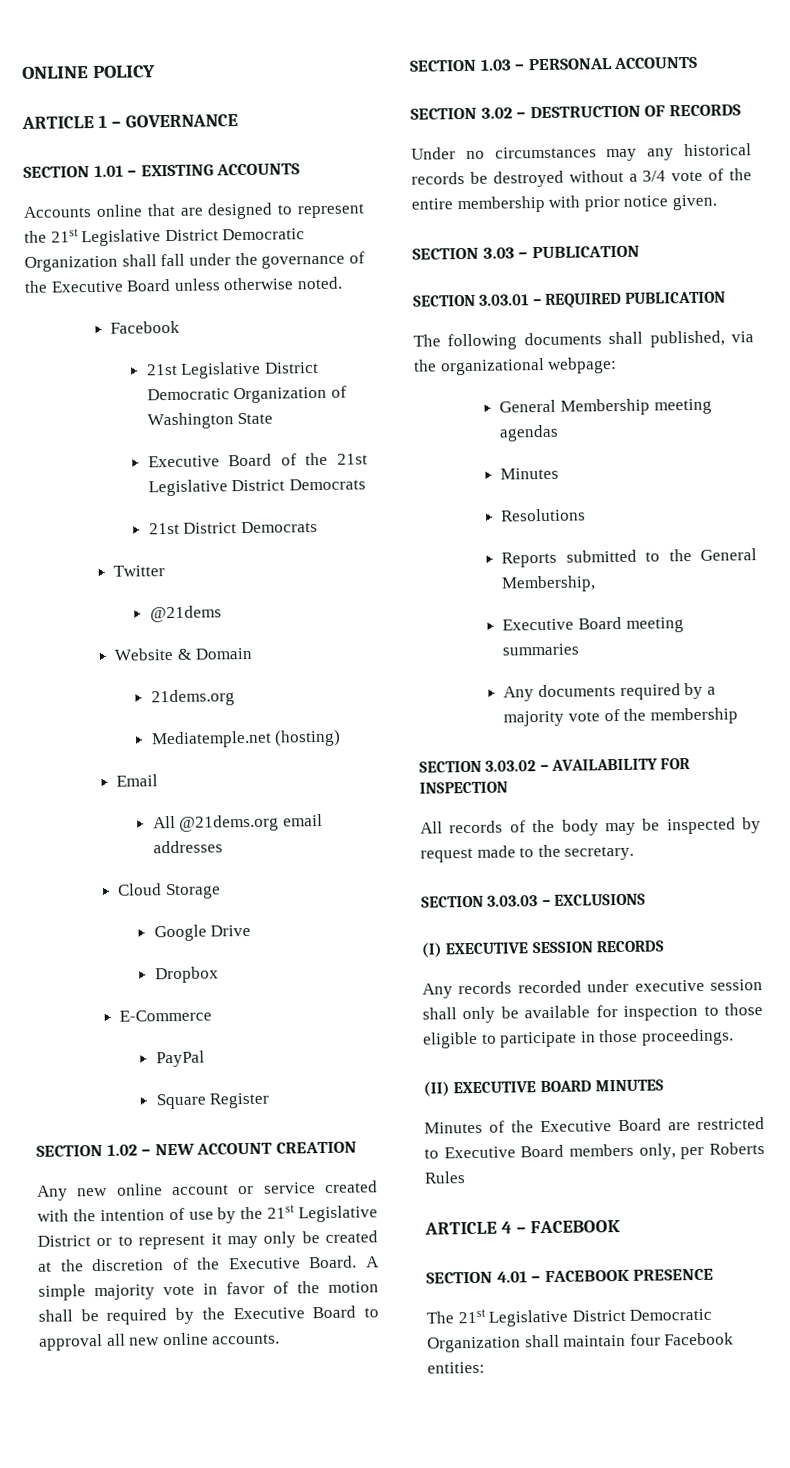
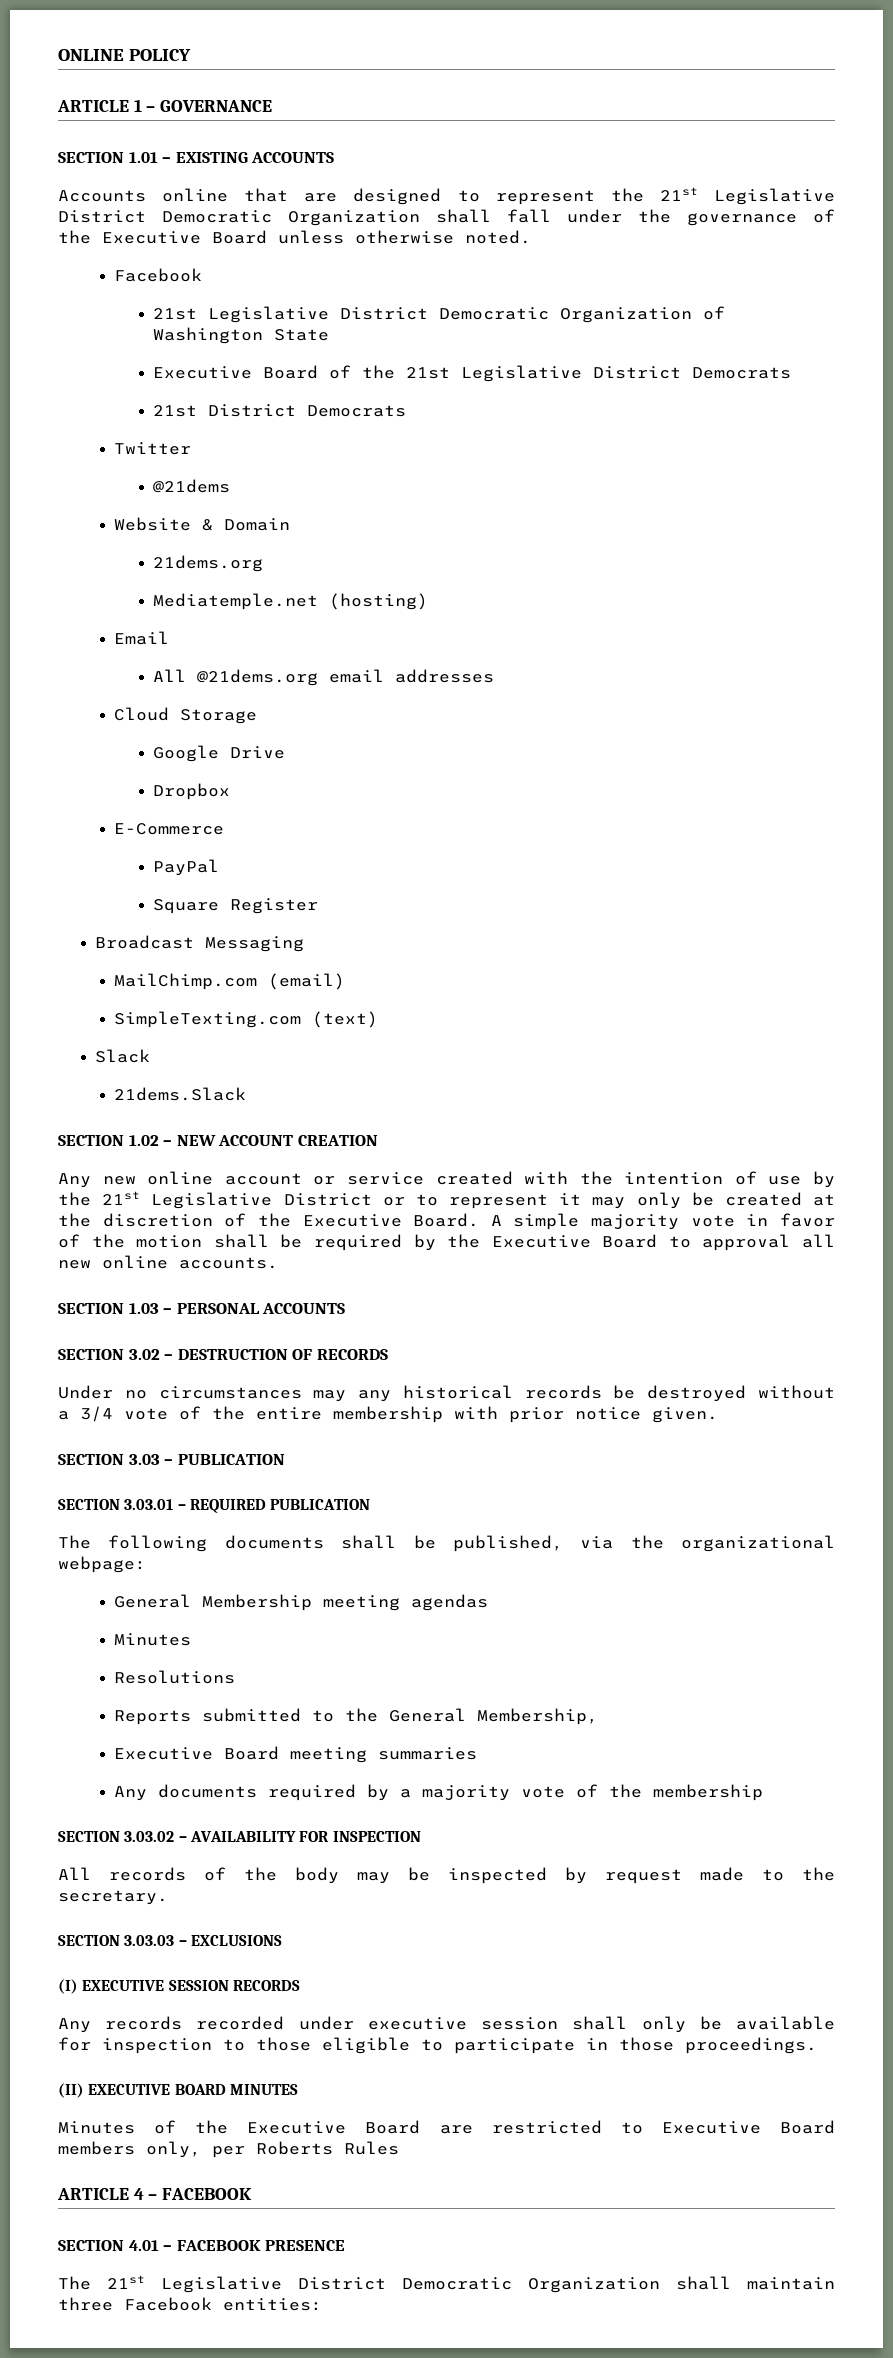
+ Broadcast Messaging
+ MailChimp.com (email)
+ SimpleTexting.com (text)
+ Slack
+ 21dems.Slack
- The following documents shall published, via the organizational webpage:
+ The following documents shall be published, via the organizational webpage:
- The 21st Legislative District Democratic Organization shall maintain four Facebook entities:
+ The 21st Legislative District Democratic Organization shall maintain three Facebook entities:

